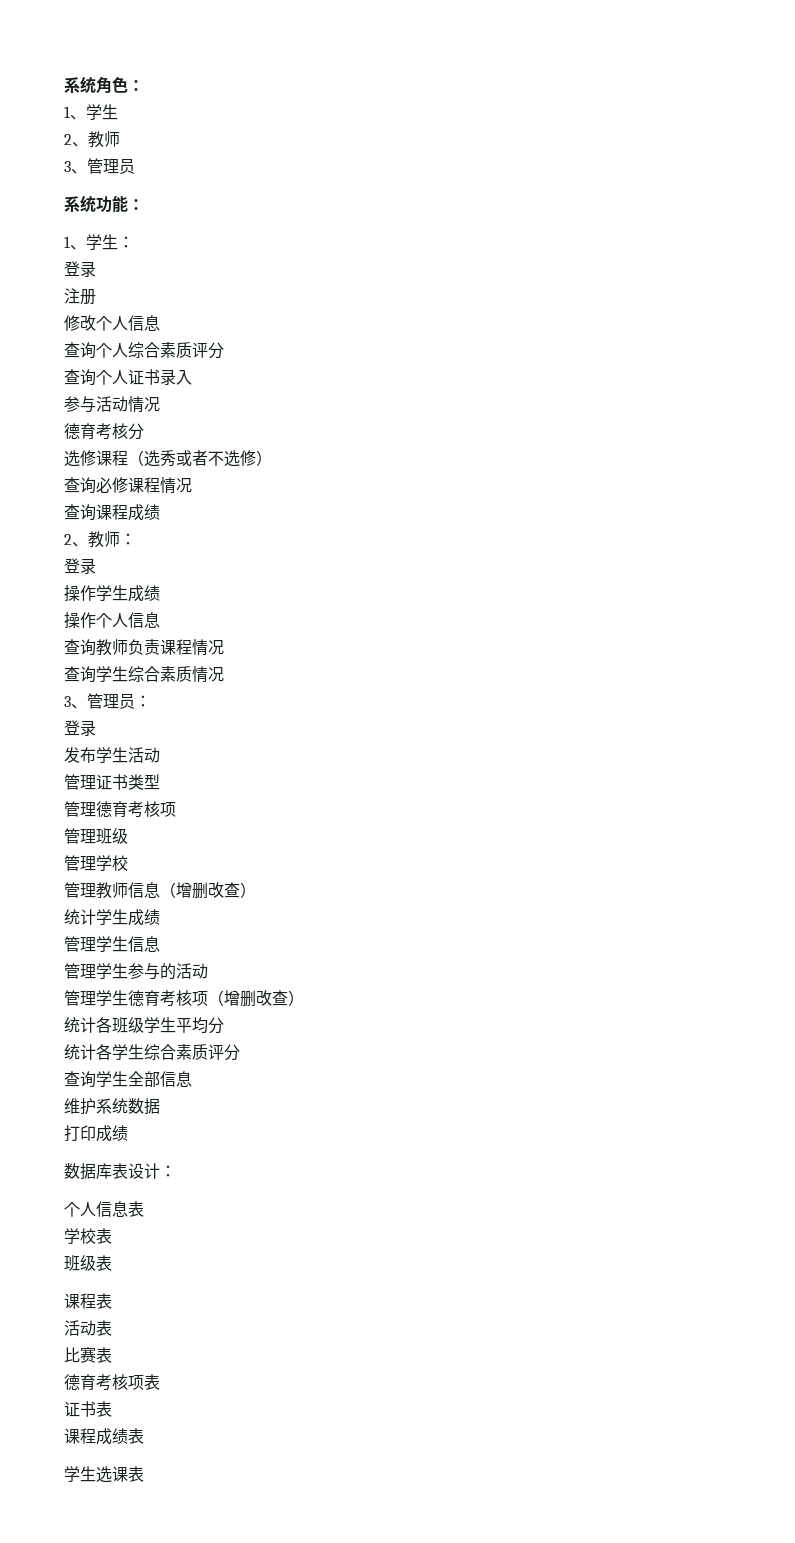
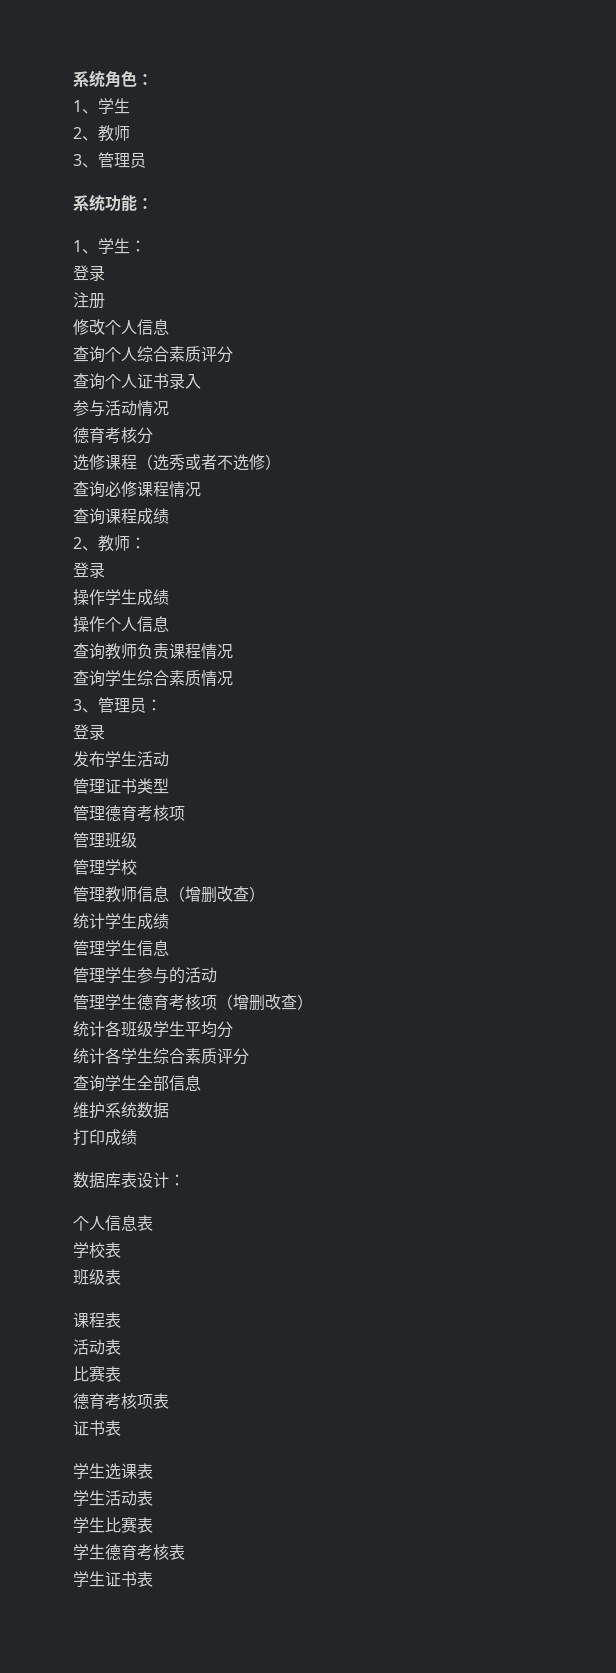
- 课程成绩表
+ 学生活动表
+ 学生比赛表
+ 学生德育考核表
+ 学生证书表

